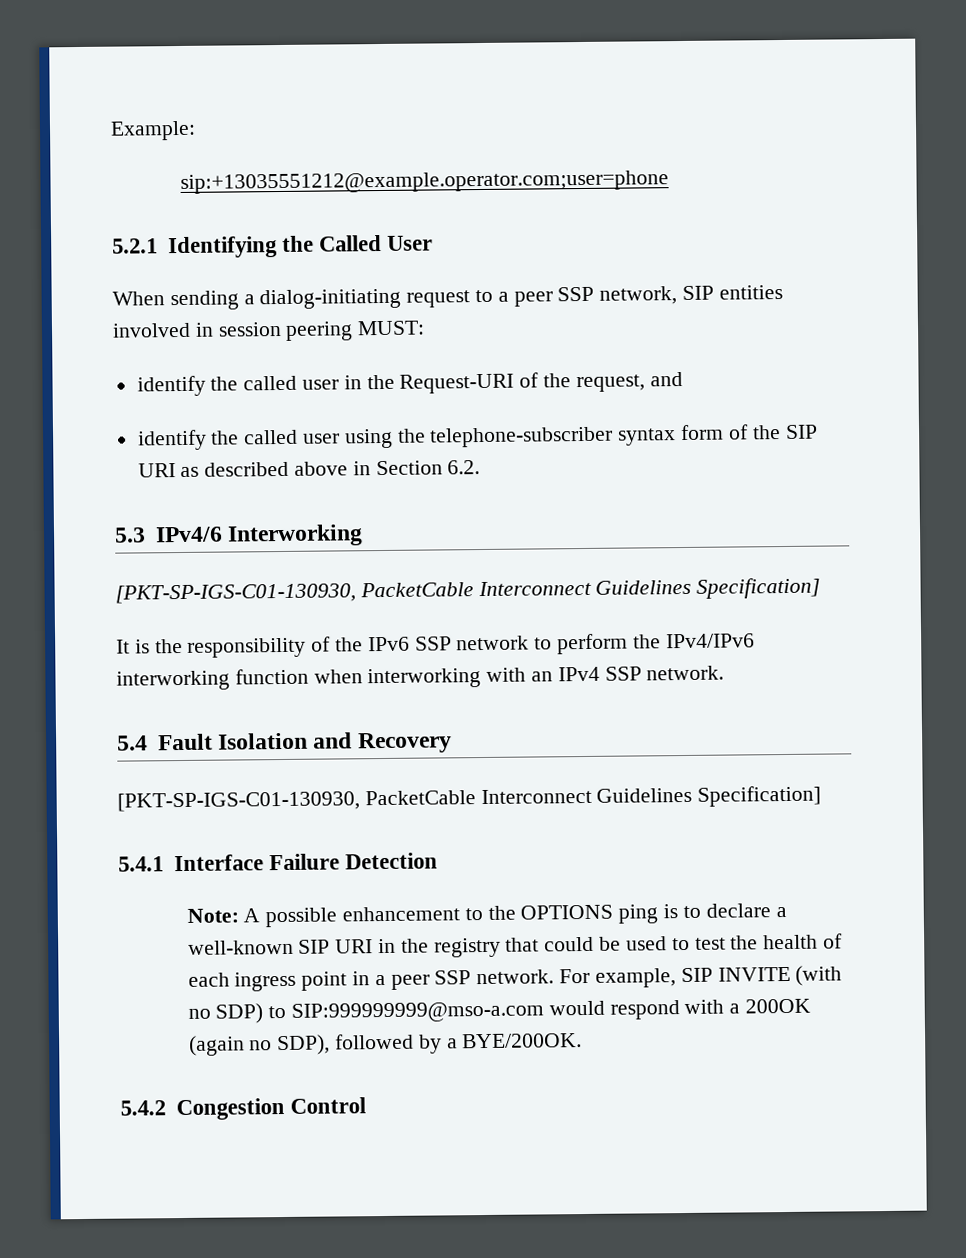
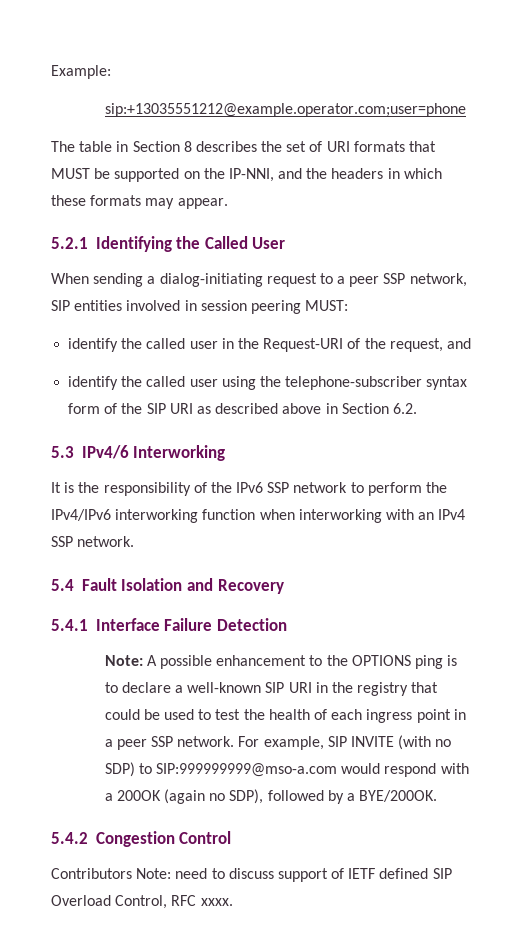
+ The table in Section 8 describes the set of URI formats that MUST be supported on the IP-NNI, and the headers in which these formats may appear.
  5.3 IPv4/6 Interworking
- [PKT-SP-IGS-C01-130930, PacketCable Interconnect Guidelines Specification]
  5.4 Fault Isolation and Recovery
- [PKT-SP-IGS-C01-130930, PacketCable Interconnect Guidelines Specification]
+ Contributors Note: need to discuss support of IETF defined SIP Overload Control, RFC xxxx.

